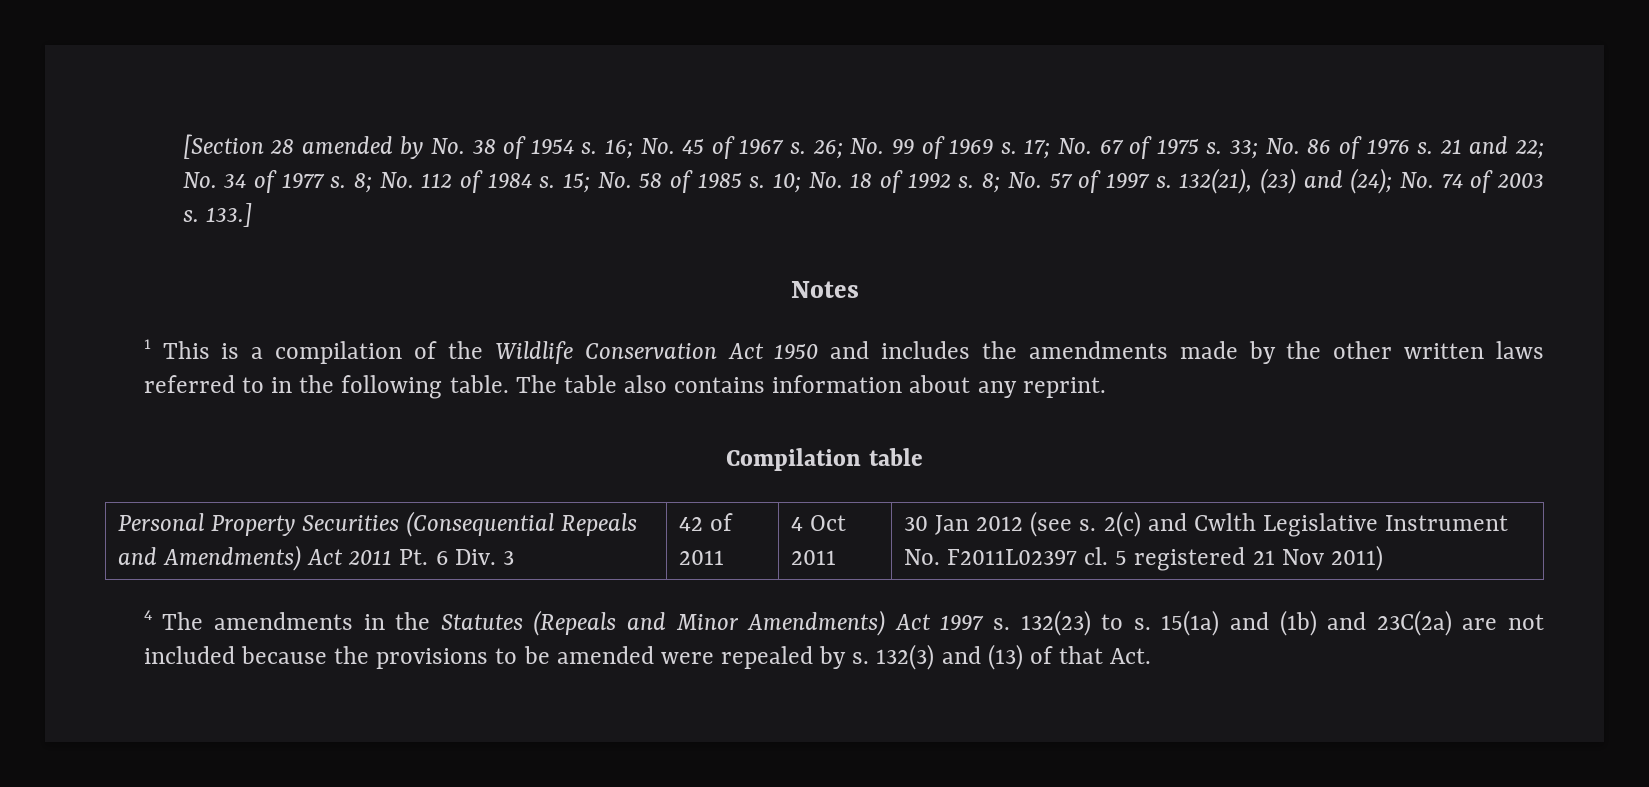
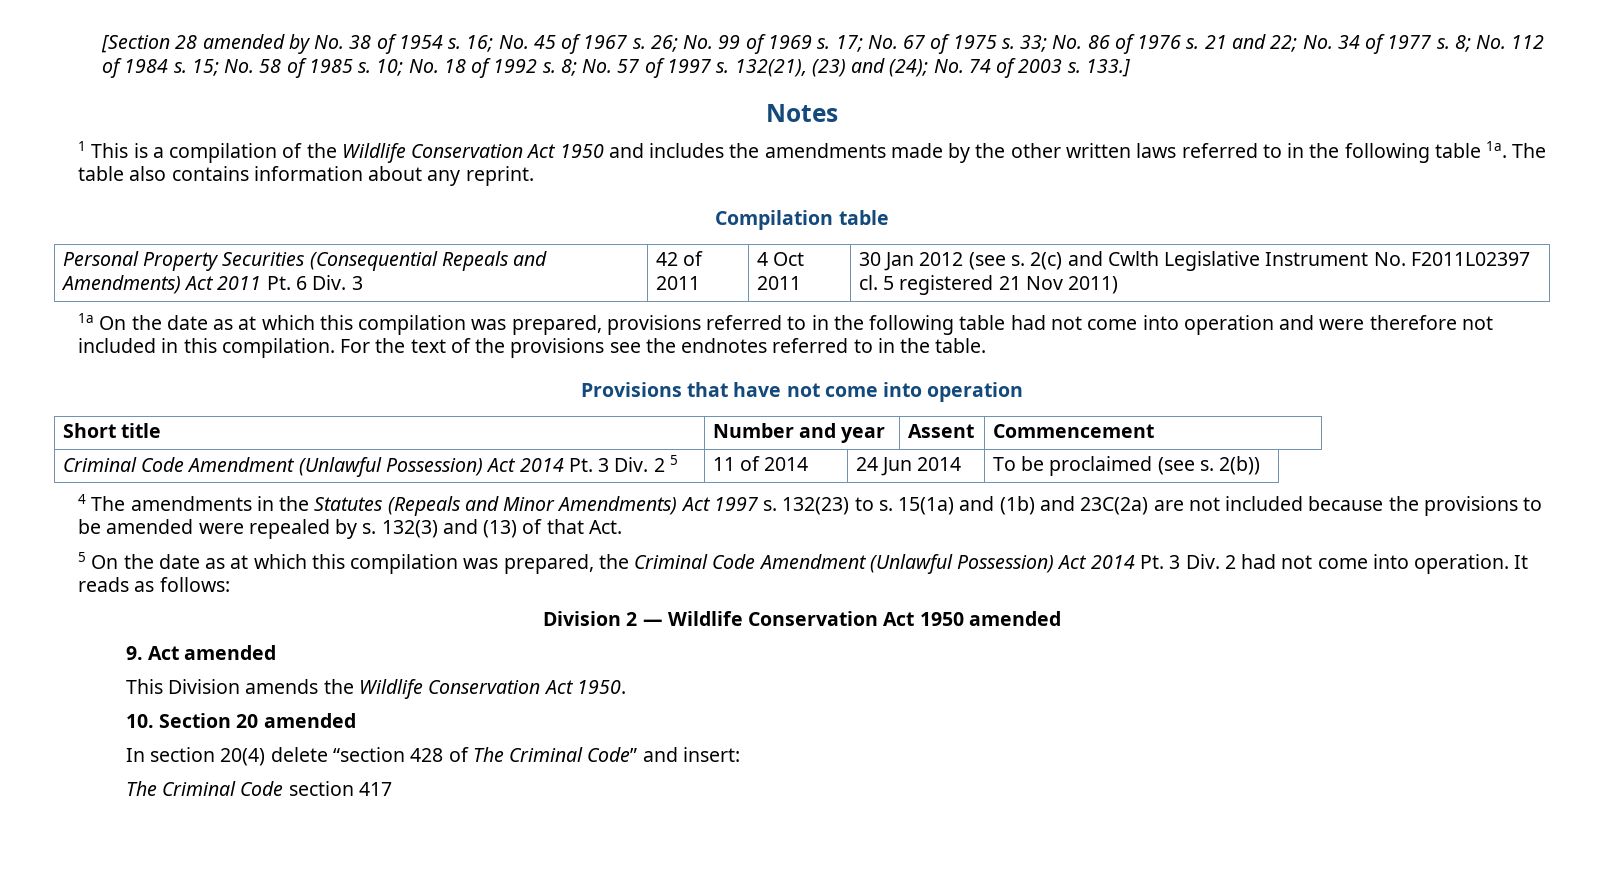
- 1 This is a compilation of the Wildlife Conservation Act 1950 and includes the amendments made by the other written laws referred to in the following table.
+ 1 This is a compilation of the Wildlife Conservation Act 1950 and includes the amendments made by the other written laws referred to in the following table 1a.
+ 1a On the date as at which this compilation was prepared, provisions referred to in the following table had not come into operation and were therefore not included in this compilation. For the text of the provisions see the endnotes referred to in the table.
+ Provisions that have not come into operation
+ Short title | Number and year | Assent | Commencement
+ Criminal Code Amendment (Unlawful Possession) Act 2014 Pt. 3 Div. 2 5 | 11 of 2014 | 24 Jun 2014 | To be proclaimed (see s. 2(b))
+ 5 On the date as at which this compilation was prepared, the Criminal Code Amendment (Unlawful Possession) Act 2014 Pt. 3 Div. 2 had not come into operation. It reads as follows:
+ Division 2 — Wildlife Conservation Act 1950 amended
+ 9. Act amended
+ This Division amends the Wildlife Conservation Act 1950.
+ 10. Section 20 amended
+ In section 20(4) delete “section 428 of The Criminal Code” and insert:
+ The Criminal Code section 417

